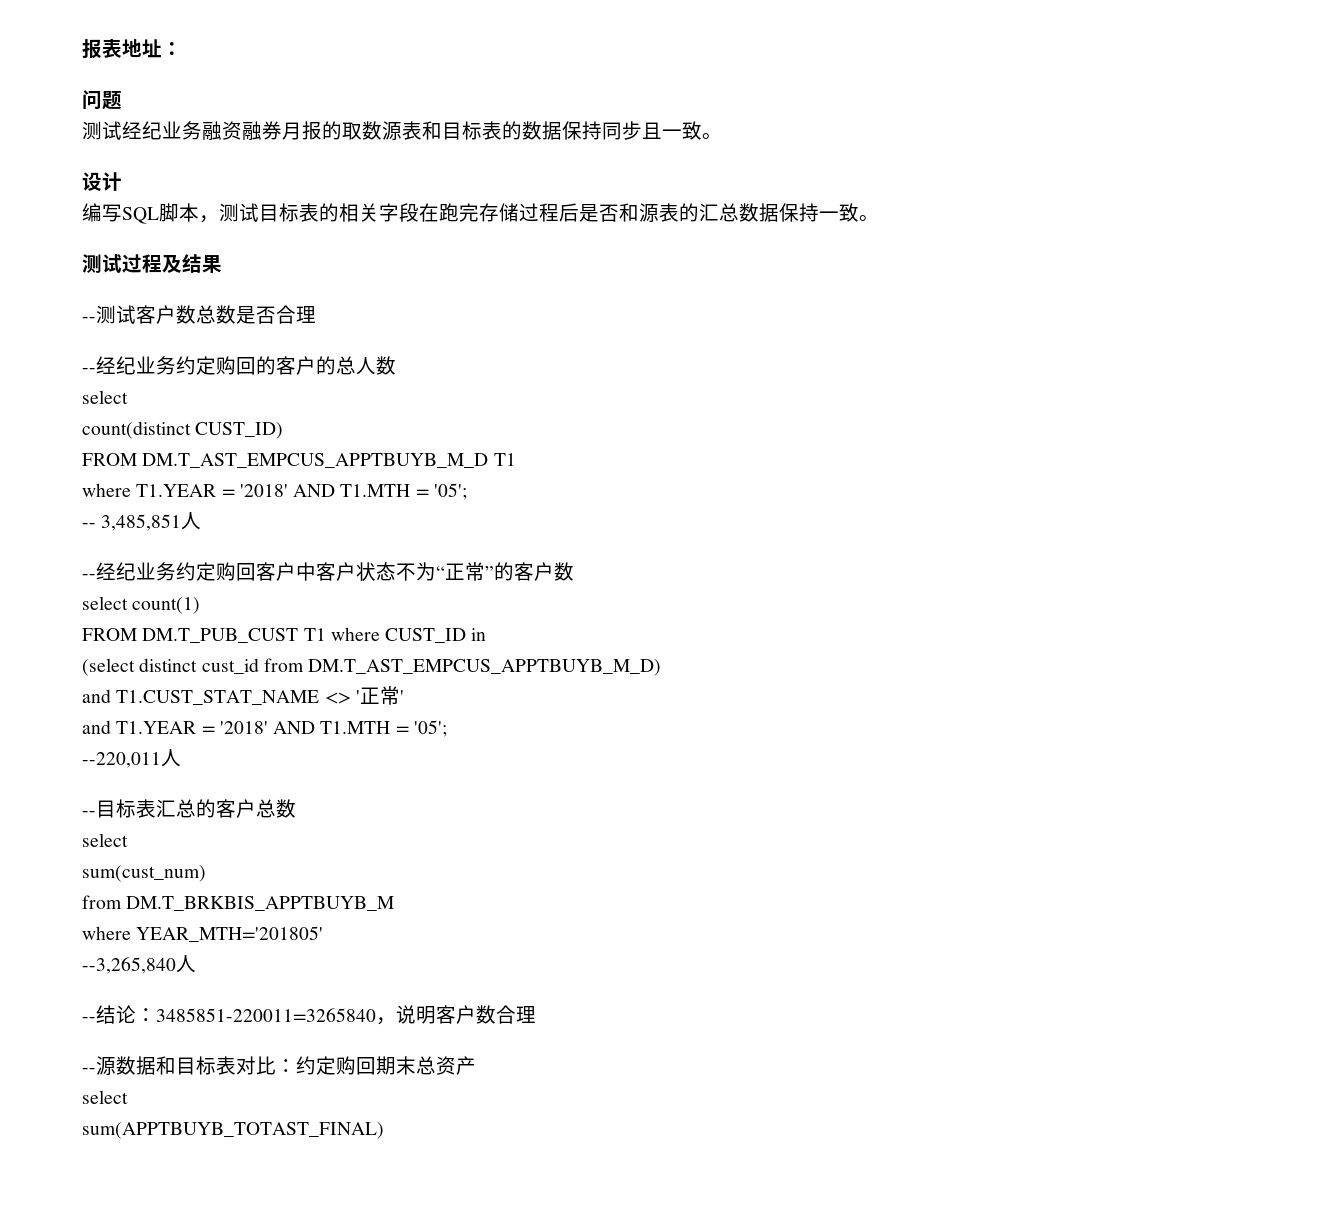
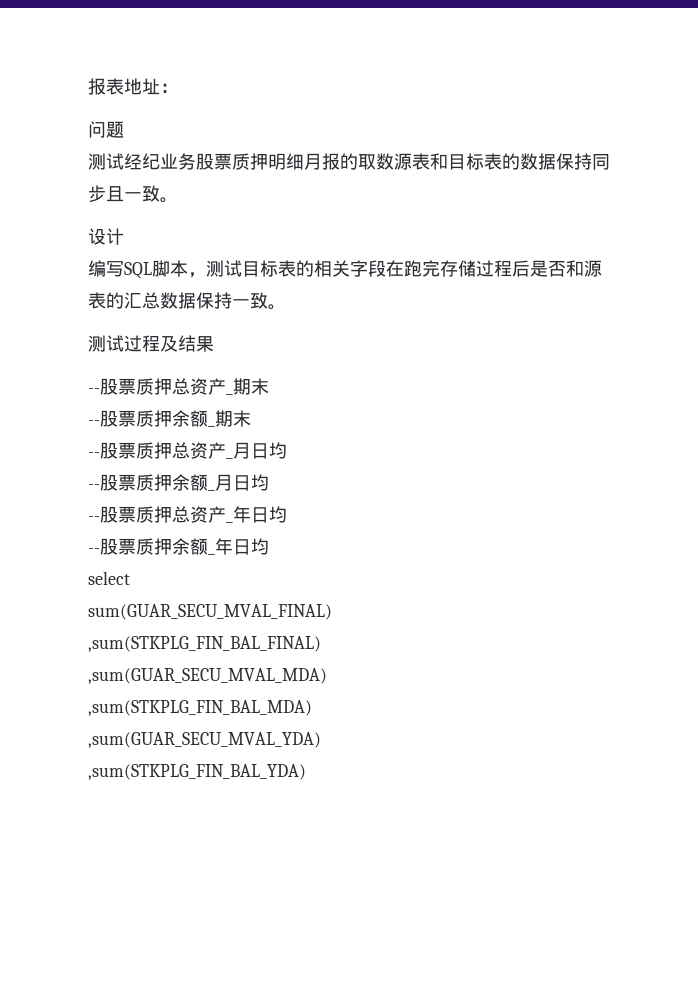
- 测试经纪业务融资融券月报的取数源表和目标表的数据保持同步且一致。
+ 测试经纪业务股票质押明细月报的取数源表和目标表的数据保持同步且一致。
- --测试客户数总数是否合理
- --经纪业务约定购回的客户的总人数
+ --股票质押总资产_期末
+ --股票质押余额_期末
+ --股票质押总资产_月日均
+ --股票质押余额_月日均
+ --股票质押总资产_年日均
+ --股票质押余额_年日均
  select
- count(distinct CUST_ID)
- FROM DM.T_AST_EMPCUS_APPTBUYB_M_D T1
- where T1.YEAR = '2018' AND T1.MTH = '05';
- -- 3,485,851人
- --经纪业务约定购回客户中客户状态不为“正常”的客户数
- select count(1)
- FROM DM.T_PUB_CUST T1 where CUST_ID in
- (select distinct cust_id from DM.T_AST_EMPCUS_APPTBUYB_M_D)
- and T1.CUST_STAT_NAME <> '正常'
- and T1.YEAR = '2018' AND T1.MTH = '05';
- --220,011人
- --目标表汇总的客户总数
- select
- sum(cust_num)
- from DM.T_BRKBIS_APPTBUYB_M
- where YEAR_MTH='201805'
- --3,265,840人
- --结论：3485851-220011=3265840，说明客户数合理
- --源数据和目标表对比：约定购回期末总资产
- select
- sum(APPTBUYB_TOTAST_FINAL)
+ sum(GUAR_SECU_MVAL_FINAL)
+ ,sum(STKPLG_FIN_BAL_FINAL)
+ ,sum(GUAR_SECU_MVAL_MDA)
+ ,sum(STKPLG_FIN_BAL_MDA)
+ ,sum(GUAR_SECU_MVAL_YDA)
+ ,sum(STKPLG_FIN_BAL_YDA)

